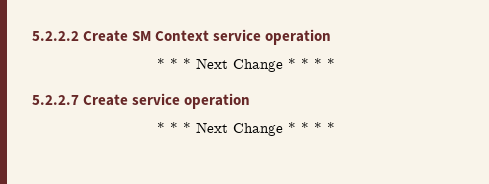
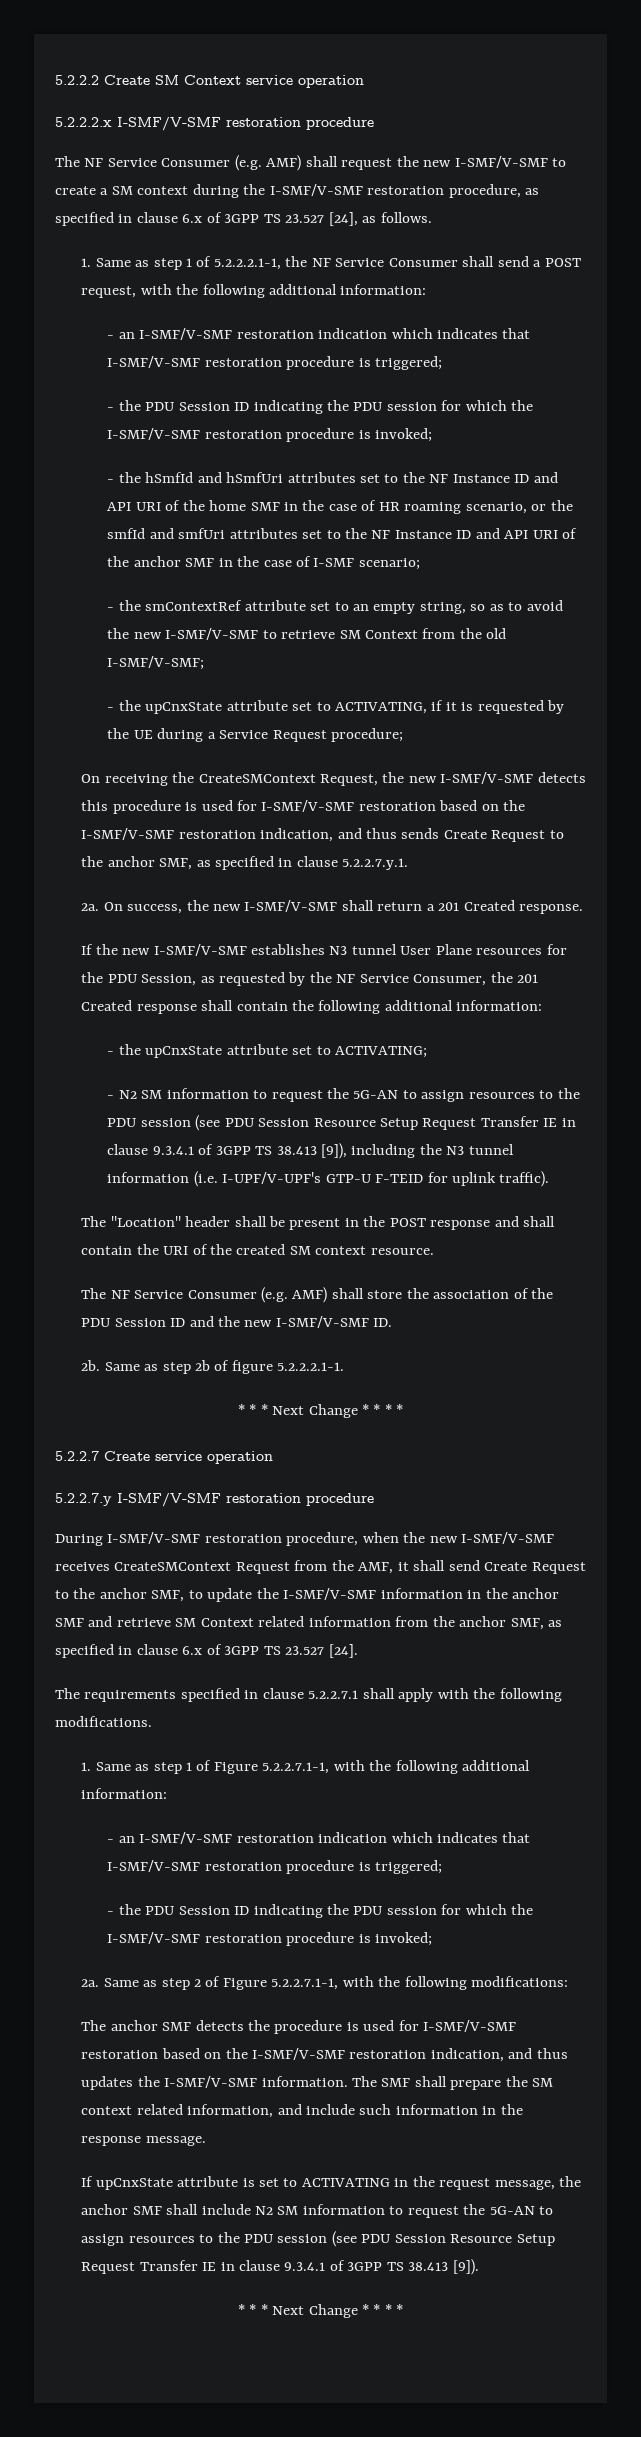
+ 5.2.2.2.x I-SMF/V-SMF restoration procedure
+ The NF Service Consumer (e.g. AMF) shall request the new I-SMF/V-SMF to create a SM context during the I-SMF/V-SMF restoration procedure, as specified in clause 6.x of 3GPP TS 23.527 [24], as follows.
+ 1. Same as step 1 of 5.2.2.2.1-1, the NF Service Consumer shall send a POST request, with the following additional information:
+ - an I-SMF/V-SMF restoration indication which indicates that I-SMF/V-SMF restoration procedure is triggered;
+ - the PDU Session ID indicating the PDU session for which the I-SMF/V-SMF restoration procedure is invoked;
+ - the hSmfId and hSmfUri attributes set to the NF Instance ID and API URI of the home SMF in the case of HR roaming scenario, or the smfId and smfUri attributes set to the NF Instance ID and API URI of the anchor SMF in the case of I-SMF scenario;
+ - the smContextRef attribute set to an empty string, so as to avoid the new I-SMF/V-SMF to retrieve SM Context from the old I-SMF/V-SMF;
+ - the upCnxState attribute set to ACTIVATING, if it is requested by the UE during a Service Request procedure;
+ On receiving the CreateSMContext Request, the new I-SMF/V-SMF detects this procedure is used for I-SMF/V-SMF restoration based on the I-SMF/V-SMF restoration indication, and thus sends Create Request to the anchor SMF, as specified in clause 5.2.2.7.y.1.
+ 2a. On success, the new I-SMF/V-SMF shall return a 201 Created response.
+ If the new I-SMF/V-SMF establishes N3 tunnel User Plane resources for the PDU Session, as requested by the NF Service Consumer, the 201 Created response shall contain the following additional information:
+ - the upCnxState attribute set to ACTIVATING;
+ - N2 SM information to request the 5G-AN to assign resources to the PDU session (see PDU Session Resource Setup Request Transfer IE in clause 9.3.4.1 of 3GPP TS 38.413 [9]), including the N3 tunnel information (i.e. I-UPF/V-UPF's GTP-U F-TEID for uplink traffic).
+ The "Location" header shall be present in the POST response and shall contain the URI of the created SM context resource.
+ The NF Service Consumer (e.g. AMF) shall store the association of the PDU Session ID and the new I-SMF/V-SMF ID.
+ 2b. Same as step 2b of figure 5.2.2.2.1-1.
+ 5.2.2.7.y I-SMF/V-SMF restoration procedure
+ During I-SMF/V-SMF restoration procedure, when the new I-SMF/V-SMF receives CreateSMContext Request from the AMF, it shall send Create Request to the anchor SMF, to update the I-SMF/V-SMF information in the anchor SMF and retrieve SM Context related information from the anchor SMF, as specified in clause 6.x of 3GPP TS 23.527 [24].
+ The requirements specified in clause 5.2.2.7.1 shall apply with the following modifications.
+ 1. Same as step 1 of Figure 5.2.2.7.1-1, with the following additional information:
+ - an I-SMF/V-SMF restoration indication which indicates that I-SMF/V-SMF restoration procedure is triggered;
+ - the PDU Session ID indicating the PDU session for which the I-SMF/V-SMF restoration procedure is invoked;
+ 2a. Same as step 2 of Figure 5.2.2.7.1-1, with the following modifications:
+ The anchor SMF detects the procedure is used for I-SMF/V-SMF restoration based on the I-SMF/V-SMF restoration indication, and thus updates the I-SMF/V-SMF information. The SMF shall prepare the SM context related information, and include such information in the response message.
+ If upCnxState attribute is set to ACTIVATING in the request message, the anchor SMF shall include N2 SM information to request the 5G-AN to assign resources to the PDU session (see PDU Session Resource Setup Request Transfer IE in clause 9.3.4.1 of 3GPP TS 38.413 [9]).

